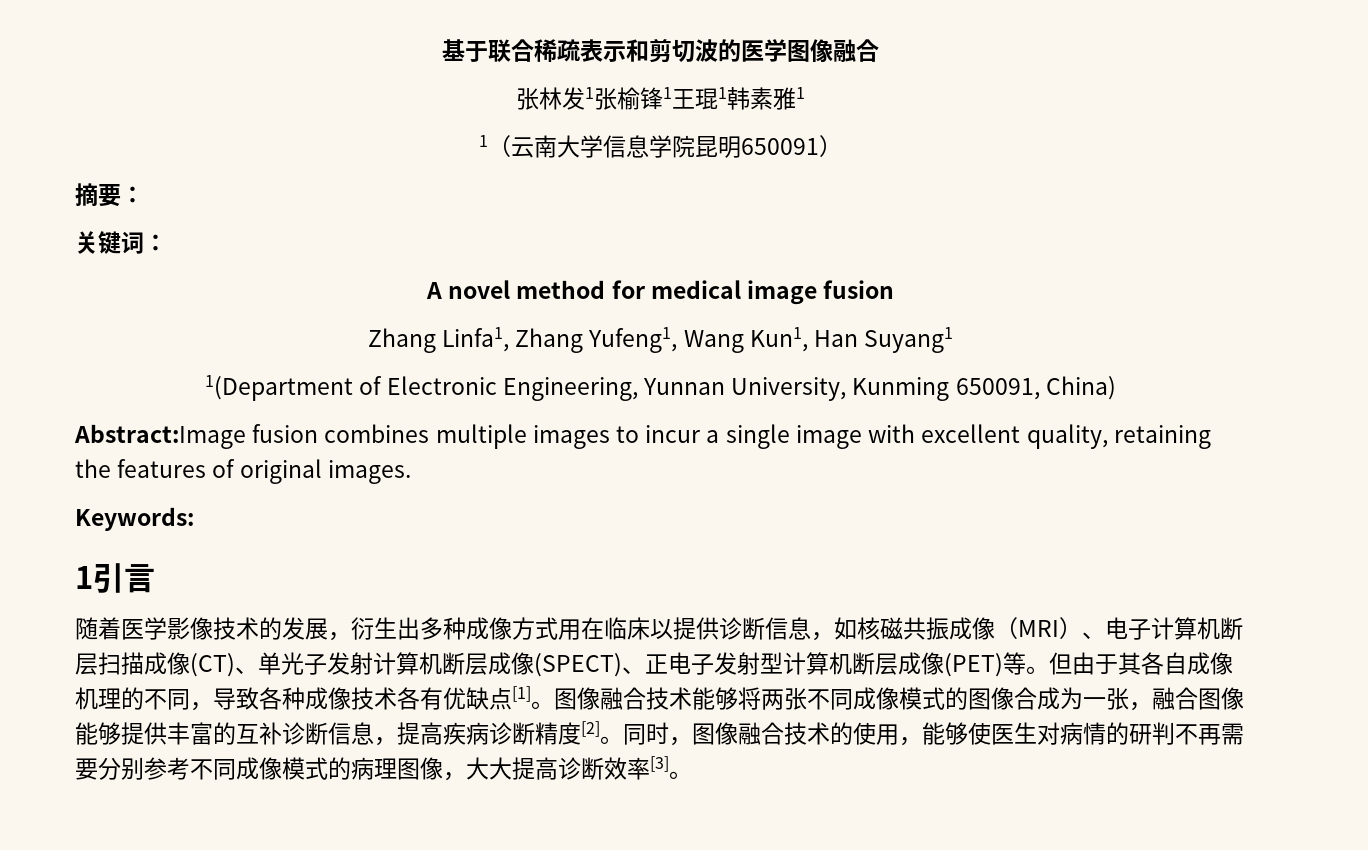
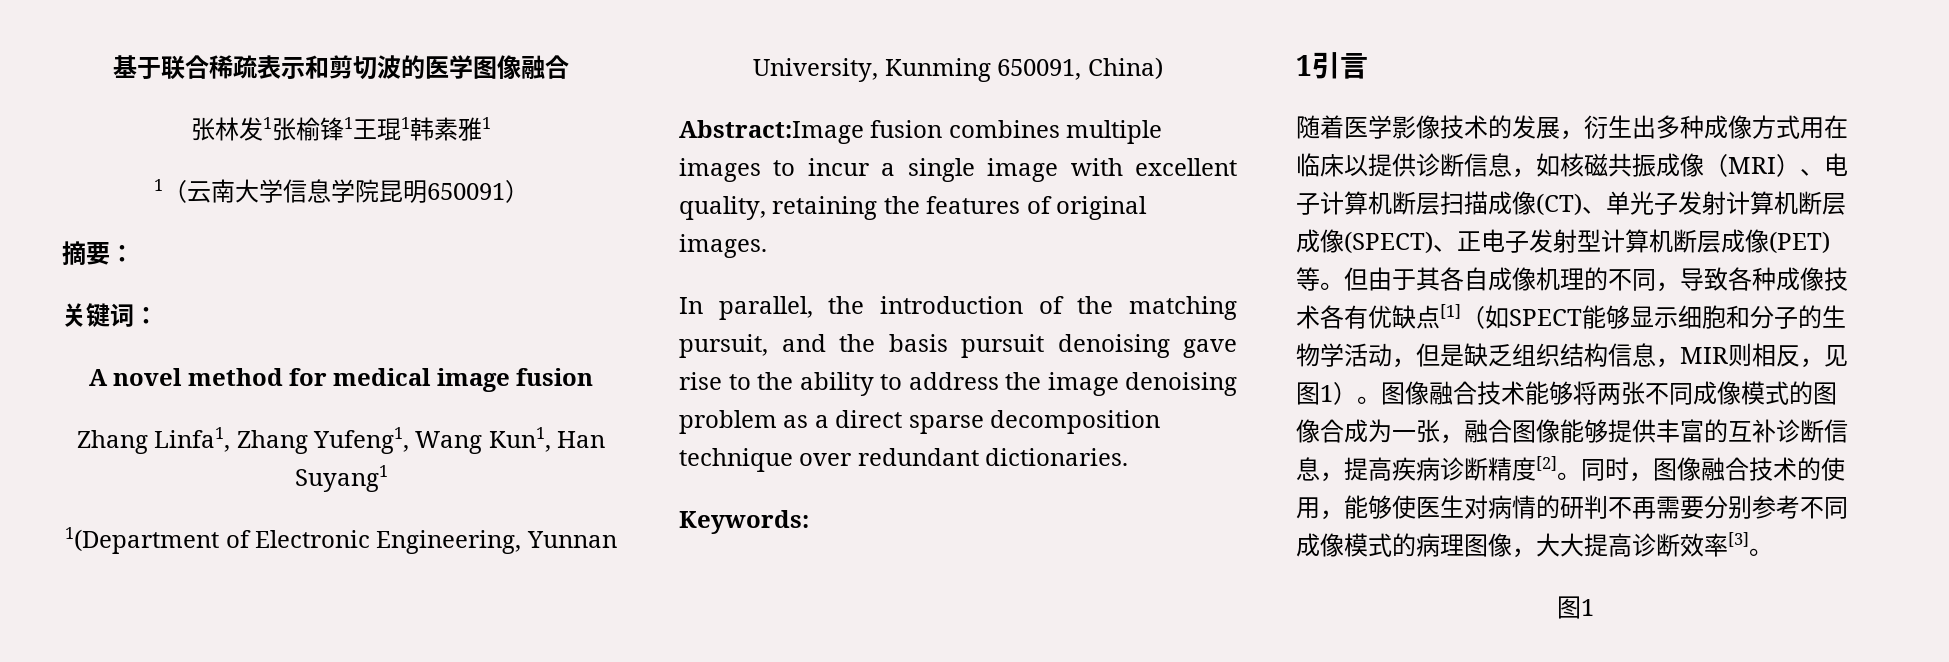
+ In parallel, the introduction of the matching pursuit, and the basis pursuit denoising gave rise to the ability to address the image denoising problem as a direct sparse decomposition technique over redundant dictionaries.
- 但由于其各自成像机理的不同，导致各种成像技术各有优缺点[1]。
+ 但由于其各自成像机理的不同，导致各种成像技术各有优缺点[1]（如SPECT能够显示细胞和分子的生物学活动，但是缺乏组织结构信息，MIR则相反，见图1）。
  同时，图像融合技术的使用，能够使医生对病情的研判不再需要分别参考不同成像模式的病理图像，大大提高诊断效率[3]。
+ 图1

